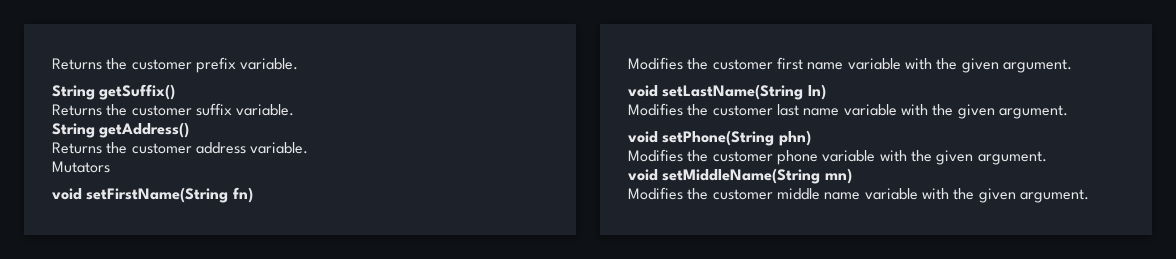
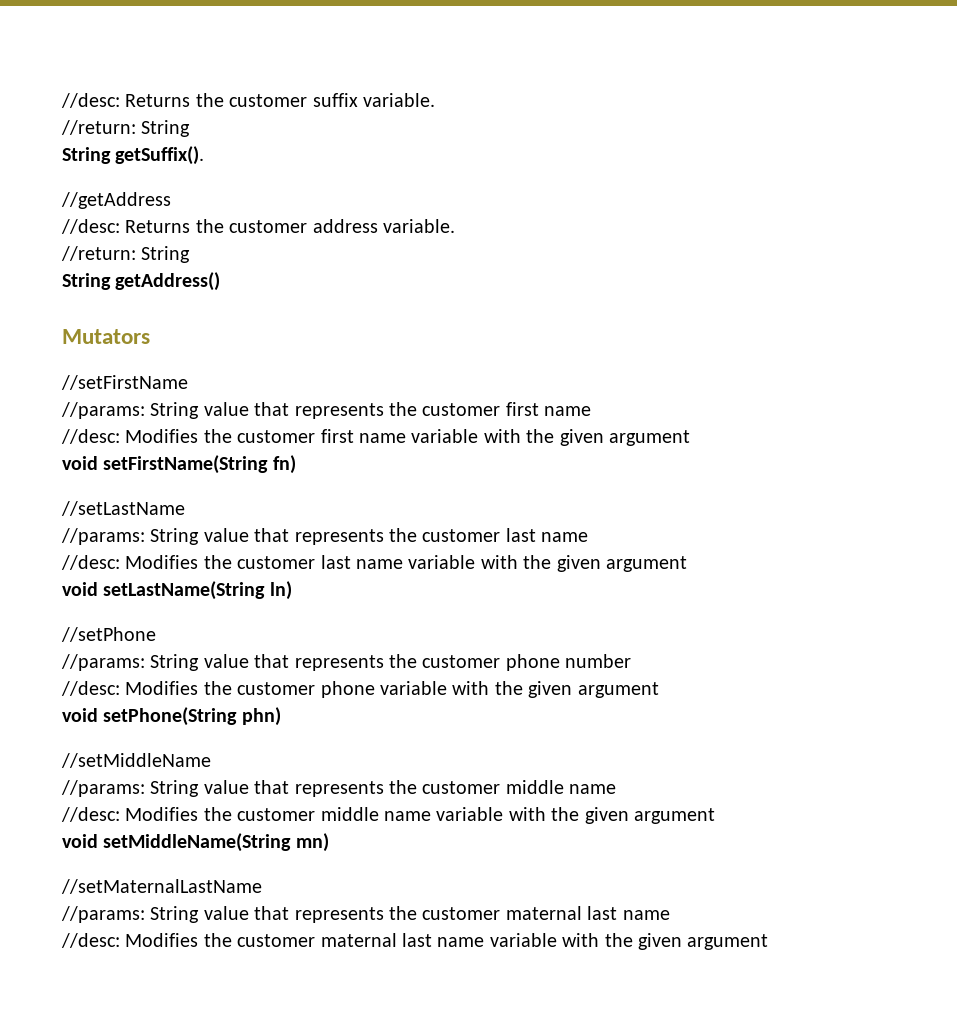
- Returns the customer prefix variable.
- String getSuffix()
- Returns the customer suffix variable.
+ //desc: Returns the customer suffix variable.
+ //return: String
+ String getSuffix().
+ //getAddress
+ //desc: Returns the customer address variable.
+ //return: String
  String getAddress()
- Returns the customer address variable.
  Mutators
+ //setFirstName
+ //params: String value that represents the customer first name
+ //desc: Modifies the customer first name variable with the given argument
  void setFirstName(String fn)
- Modifies the customer first name variable with the given argument.
+ //setLastName
+ //params: String value that represents the customer last name
+ //desc: Modifies the customer last name variable with the given argument
  void setLastName(String ln)
- Modifies the customer last name variable with the given argument.
+ //setPhone
+ //params: String value that represents the customer phone number
+ //desc: Modifies the customer phone variable with the given argument
  void setPhone(String phn)
- Modifies the customer phone variable with the given argument.
+ //setMiddleName
+ //params: String value that represents the customer middle name
+ //desc: Modifies the customer middle name variable with the given argument
  void setMiddleName(String mn)
- Modifies the customer middle name variable with the given argument.
+ //setMaternalLastName
+ //params: String value that represents the customer maternal last name
+ //desc: Modifies the customer maternal last name variable with the given argument

